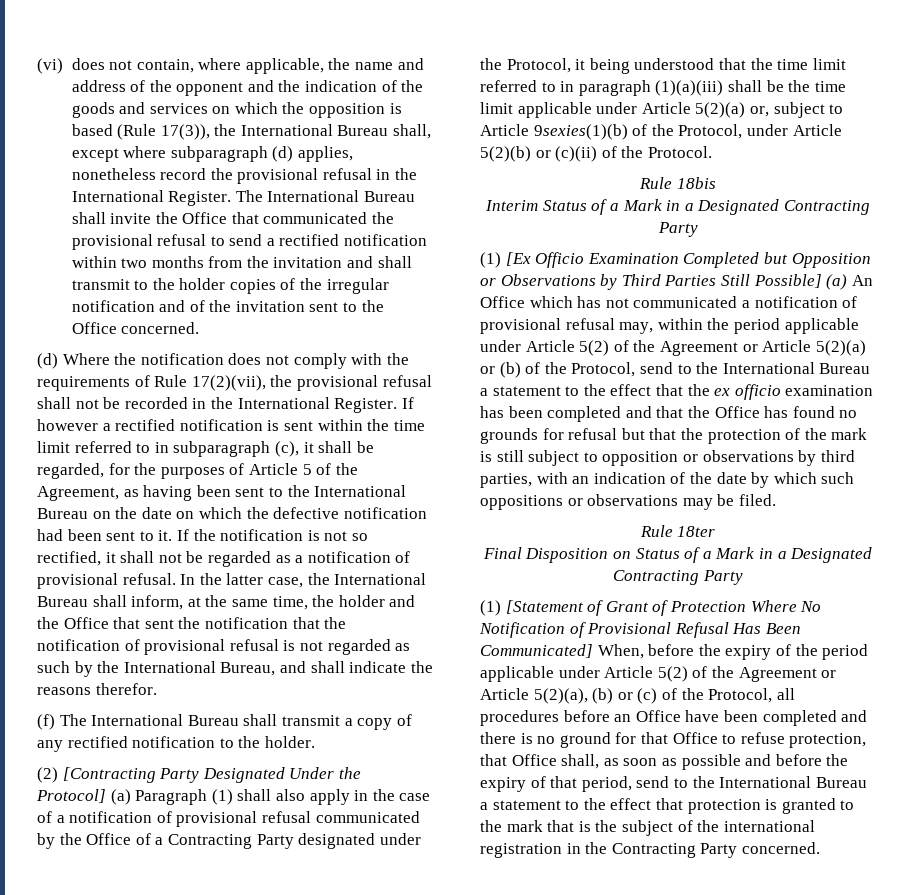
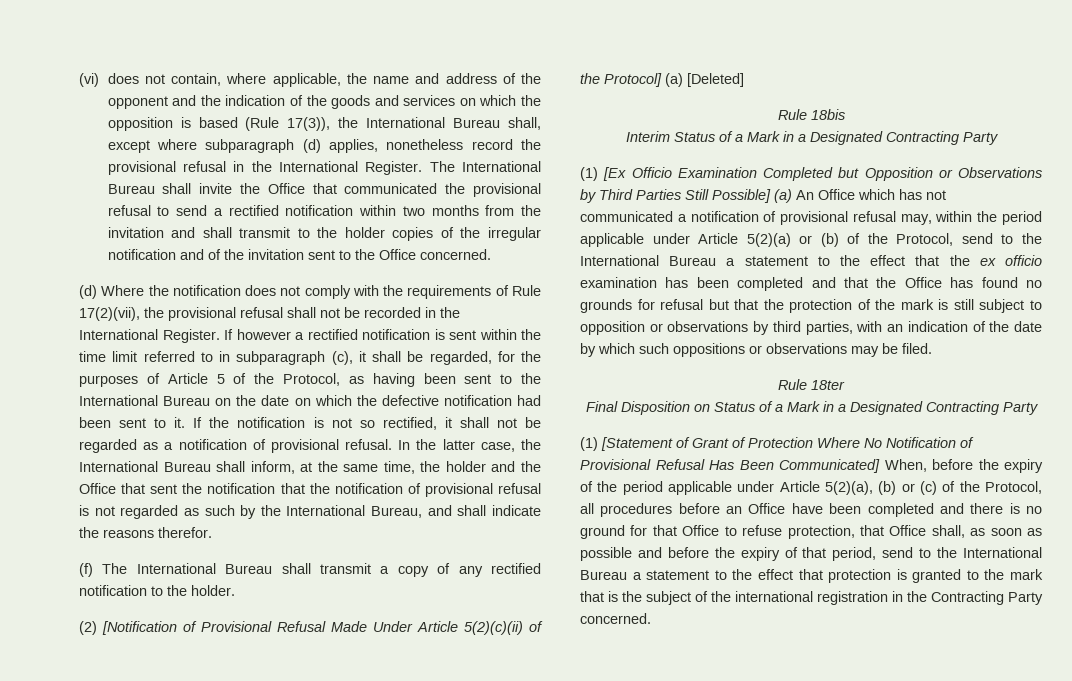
- If however a rectified notification is sent within the time limit referred to in subparagraph (c), it shall be regarded, for the purposes of Article 5 of the Agreement, as having been sent to the International Bureau on the date on which the defective notification had been sent to it.
+ If however a rectified notification is sent within the time limit referred to in subparagraph (c), it shall be regarded, for the purposes of Article 5 of the Protocol, as having been sent to the International Bureau on the date on which the defective notification had been sent to it.
- (2) [Contracting Party Designated Under the Protocol] (a) Paragraph (1) shall also apply in the case of a notification of provisional refusal communicated by the Office of a Contracting Party designated under the Protocol, it being understood that the time limit referred to in paragraph (1)(a)(iii) shall be the time limit applicable under Article 5(2)(a) or, subject to Article 9sexies(1)(b) of the Protocol, under Article 5(2)(b) or (c)(ii) of the Protocol.
+ (2) [Notification of Provisional Refusal Made Under Article 5(2)(c)(ii) of the Protocol] (a) [Deleted]
- (1) [Ex Officio Examination Completed but Opposition or Observations by Third Parties Still Possible] (a) An Office which has not communicated a notification of provisional refusal may, within the period applicable under Article 5(2) of the Agreement or Article 5(2)(a) or (b) of the Protocol, send to the International Bureau a statement to the effect that the ex officio examination has been completed and that the Office has found no grounds for refusal but that the protection of the mark is still subject to opposition or observations by third parties, with an indication of the date by which such oppositions or observations may be filed.
+ (1) [Ex Officio Examination Completed but Opposition or Observations by Third Parties Still Possible] (a) An Office which has not communicated a notification of provisional refusal may, within the period applicable under Article 5(2)(a) or (b) of the Protocol, send to the International Bureau a statement to the effect that the ex officio examination has been completed and that the Office has found no grounds for refusal but that the protection of the mark is still subject to opposition or observations by third parties, with an indication of the date by which such oppositions or observations may be filed.
- (1) [Statement of Grant of Protection Where No Notification of Provisional Refusal Has Been Communicated] When, before the expiry of the period applicable under Article 5(2) of the Agreement or Article 5(2)(a), (b) or (c) of the Protocol, all procedures before an Office have been completed and there is no ground for that Office to refuse protection, that Office shall, as soon as possible and before the expiry of that period, send to the International Bureau a statement to the effect that protection is granted to the mark that is the subject of the international registration in the Contracting Party concerned.
+ (1) [Statement of Grant of Protection Where No Notification of Provisional Refusal Has Been Communicated] When, before the expiry of the period applicable under Article 5(2)(a), (b) or (c) of the Protocol, all procedures before an Office have been completed and there is no ground for that Office to refuse protection, that Office shall, as soon as possible and before the expiry of that period, send to the International Bureau a statement to the effect that protection is granted to the mark that is the subject of the international registration in the Contracting Party concerned.

